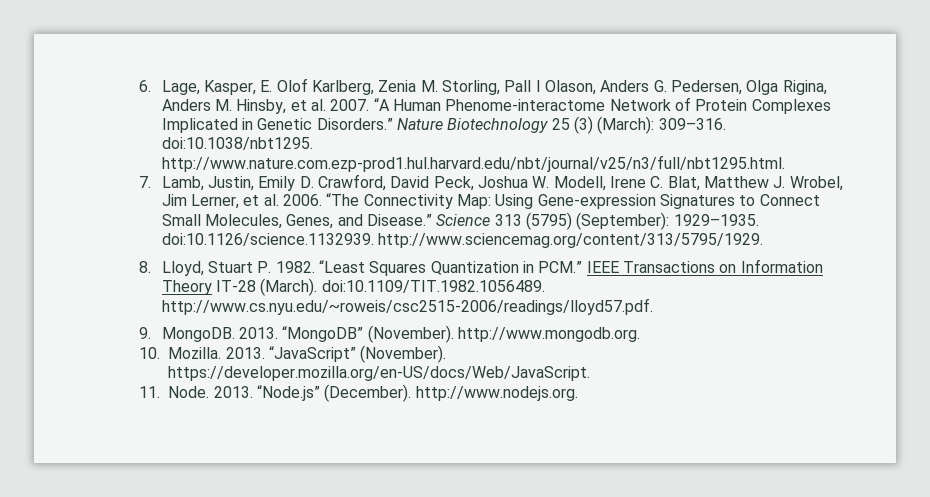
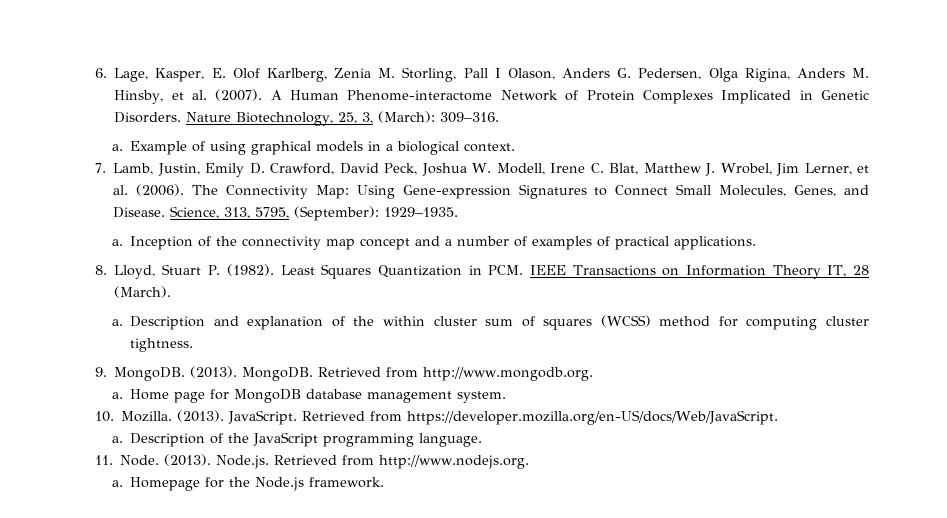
- 6. Lage, Kasper, E. Olof Karlberg, Zenia M. Storling, Pall I Olason, Anders G. Pedersen, Olga Rigina, Anders M. Hinsby, et al. 2007. “A Human Phenome-interactome Network of Protein Complexes Implicated in Genetic Disorders.” Nature Biotechnology 25 (3) (March): 309–316. doi:10.1038/nbt1295. http://www.nature.com.ezp-prod1.hul.harvard.edu/nbt/journal/v25/n3/full/nbt1295.html.
+ 6. Lage, Kasper, E. Olof Karlberg, Zenia M. Storling, Pall I Olason, Anders G. Pedersen, Olga Rigina, Anders M. Hinsby, et al. (2007). A Human Phenome-interactome Network of Protein Complexes Implicated in Genetic Disorders. Nature Biotechnology, 25, 3, (March): 309–316.
+ a. Example of using graphical models in a biological context.
- 7. Lamb, Justin, Emily D. Crawford, David Peck, Joshua W. Modell, Irene C. Blat, Matthew J. Wrobel, Jim Lerner, et al. 2006. “The Connectivity Map: Using Gene-expression Signatures to Connect Small Molecules, Genes, and Disease.” Science 313 (5795) (September): 1929–1935. doi:10.1126/science.1132939. http://www.sciencemag.org/content/313/5795/1929.
+ 7. Lamb, Justin, Emily D. Crawford, David Peck, Joshua W. Modell, Irene C. Blat, Matthew J. Wrobel, Jim Lerner, et al. (2006). The Connectivity Map: Using Gene-expression Signatures to Connect Small Molecules, Genes, and Disease. Science, 313, 5795, (September): 1929–1935.
+ a. Inception of the connectivity map concept and a number of examples of practical applications.
- 8. Lloyd, Stuart P. 1982. “Least Squares Quantization in PCM.” IEEE Transactions on Information Theory IT-28 (March). doi:10.1109/TIT.1982.1056489. http://www.cs.nyu.edu/~roweis/csc2515-2006/readings/lloyd57.pdf.
- 9. MongoDB. 2013. “MongoDB” (November). http://www.mongodb.org.
- 10. Mozilla. 2013. “JavaScript” (November). https://developer.mozilla.org/en-US/docs/Web/JavaScript.
- 11. Node. 2013. “Node.js” (December). http://www.nodejs.org.
+ 8. Lloyd, Stuart P. (1982). Least Squares Quantization in PCM. IEEE Transactions on Information Theory IT, 28 (March).
+ a. Description and explanation of the within cluster sum of squares (WCSS) method for computing cluster tightness.
+ 9. MongoDB. (2013). MongoDB. Retrieved from http://www.mongodb.org.
+ a. Home page for MongoDB database management system.
+ 10. Mozilla. (2013). JavaScript. Retrieved from https://developer.mozilla.org/en-US/docs/Web/JavaScript.
+ a. Description of the JavaScript programming language.
+ 11. Node. (2013). Node.js. Retrieved from http://www.nodejs.org.
+ a. Homepage for the Node.js framework.

